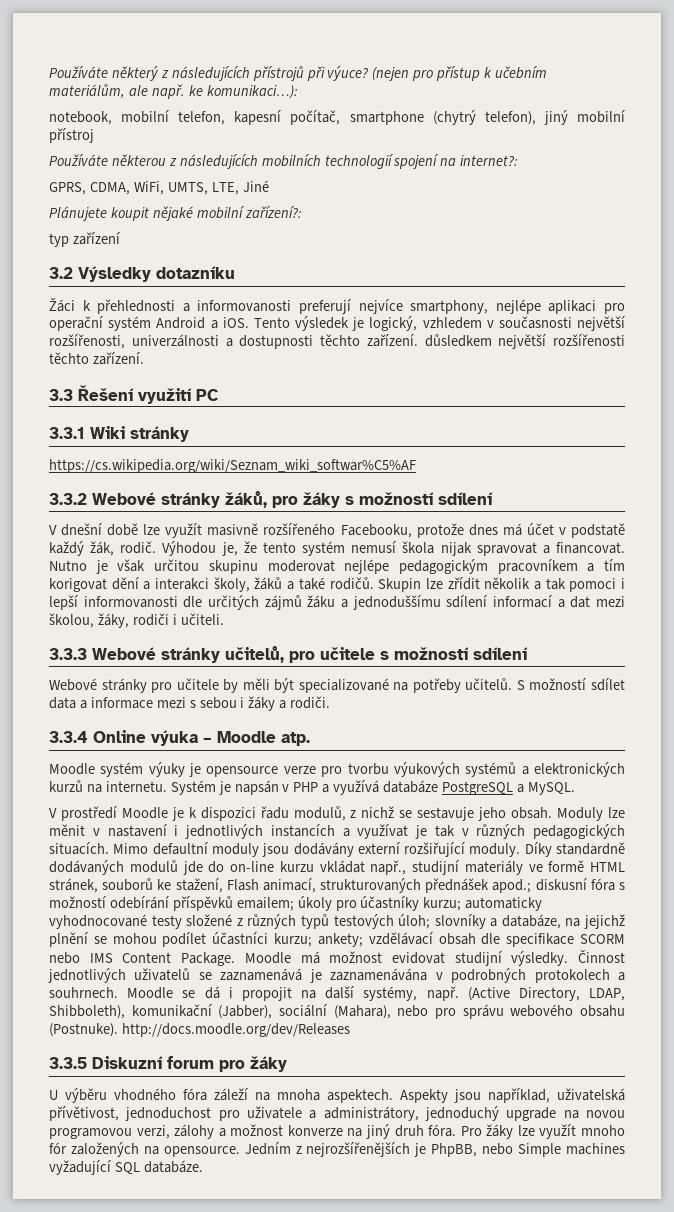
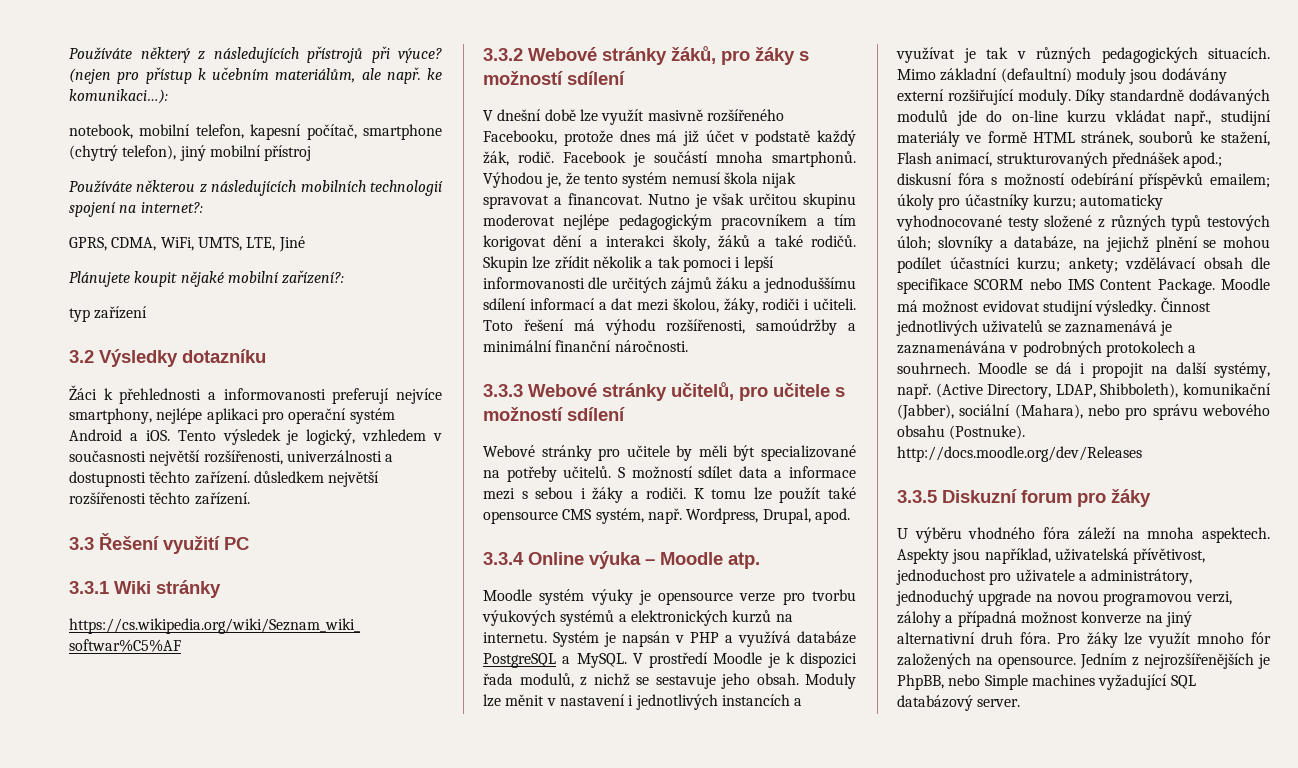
- V dnešní době lze využít masivně rozšířeného Facebooku, protože dnes má účet v podstatě každý žák, rodič.
+ V dnešní době lze využít masivně rozšířeného Facebooku, protože dnes má již účet v podstatě každý žák, rodič.
+ Facebook je součástí mnoha smartphonů.
+ Toto řešení má výhodu rozšířenosti, samoúdržby a minimální finanční náročnosti.
+ K tomu lze použít také opensource CMS systém, např. Wordpress, Drupal, apod.
- Systém je napsán v PHP a využívá databáze PostgreSQL a MySQL.
- V prostředí Moodle je k dispozici řadu modulů, z nichž se sestavuje jeho obsah.
+ Systém je napsán v PHP a využívá databáze PostgreSQL a MySQL. V prostředí Moodle je k dispozici řada modulů, z nichž se sestavuje jeho obsah.
- Mimo defaultní moduly jsou dodávány externí rozšiřující moduly.
+ Mimo základní (defaultní) moduly jsou dodávány externí rozšiřující moduly.
- Aspekty jsou například, uživatelská přívětivost, jednoduchost pro uživatele a administrátory, jednoduchý upgrade na novou programovou verzi, zálohy a možnost konverze na jiný druh fóra.
+ Aspekty jsou například, uživatelská přívětivost, jednoduchost pro uživatele a administrátory, jednoduchý upgrade na novou programovou verzi, zálohy a případná možnost konverze na jiný alternativní druh fóra.
- Jedním z nejrozšířenějších je PhpBB, nebo Simple machines vyžadující SQL databáze.
+ Jedním z nejrozšířenějších je PhpBB, nebo Simple machines vyžadující SQL databázový server.

